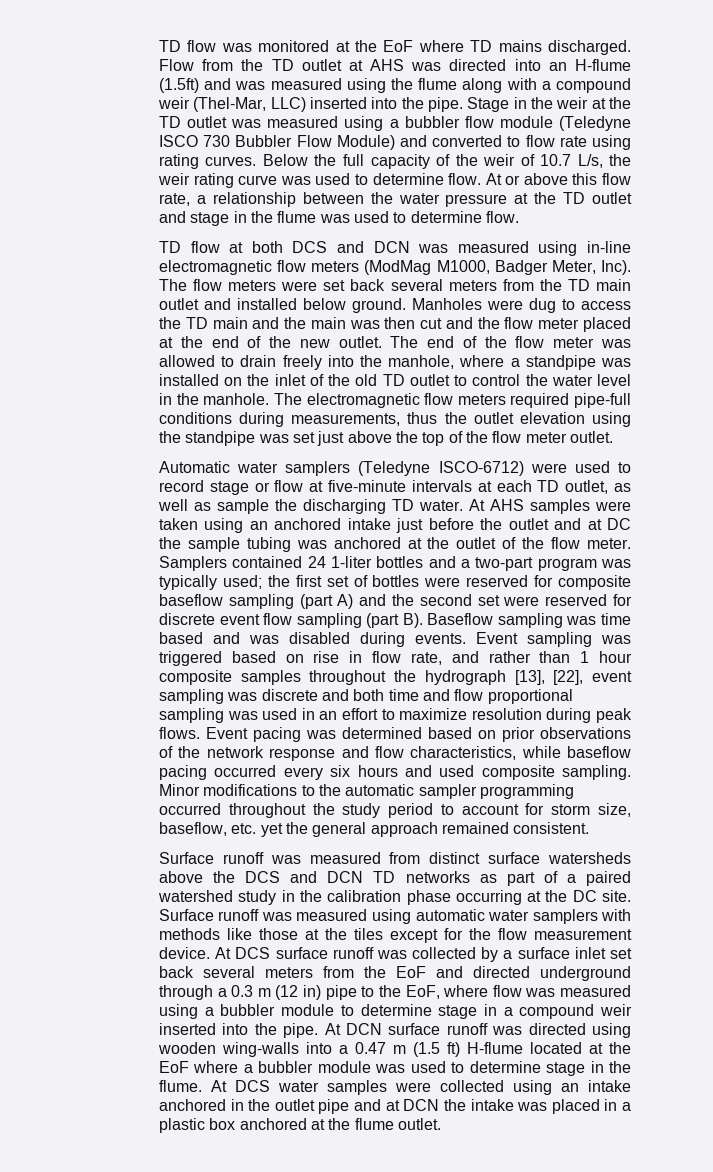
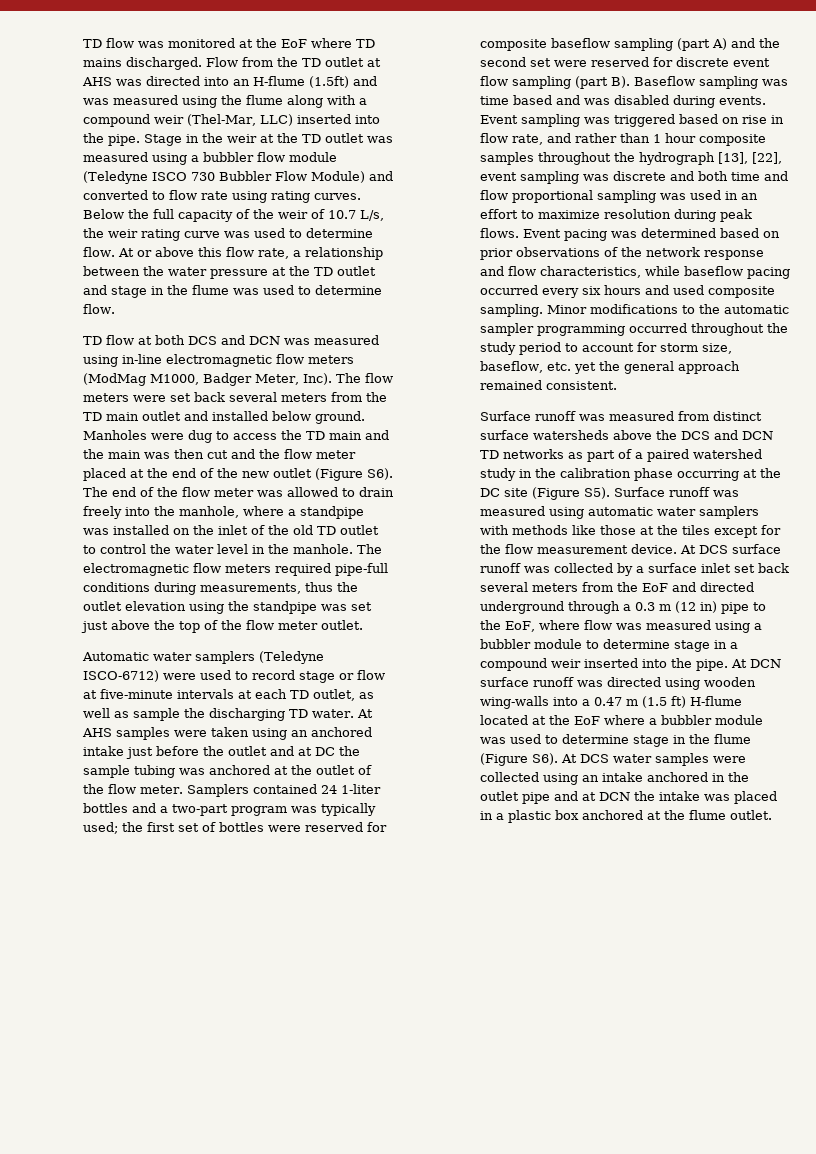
- Manholes were dug to access the TD main and the main was then cut and the flow meter placed at the end of the new outlet. The end of the flow meter was allowed to drain freely into the manhole, where a standpipe was installed on the inlet of the old TD outlet to control the water level in the manhole.
+ Manholes were dug to access the TD main and the main was then cut and the flow meter placed at the end of the new outlet (Figure S6). The end of the flow meter was allowed to drain freely into the manhole, where a standpipe was installed on the inlet of the old TD outlet to control the water level in the manhole.
- Surface runoff was measured from distinct surface watersheds above the DCS and DCN TD networks as part of a paired watershed study in the calibration phase occurring at the DC site. Surface runoff was measured using automatic water samplers with methods like those at the tiles except for the flow measurement device.
+ Surface runoff was measured from distinct surface watersheds above the DCS and DCN TD networks as part of a paired watershed study in the calibration phase occurring at the DC site (Figure S5). Surface runoff was measured using automatic water samplers with methods like those at the tiles except for the flow measurement device.
- At DCN surface runoff was directed using wooden wing-walls into a 0.47 m (1.5 ft) H-flume located at the EoF where a bubbler module was used to determine stage in the flume. At DCS water samples were collected using an intake anchored in the outlet pipe and at DCN the intake was placed in a plastic box anchored at the flume outlet.
+ At DCN surface runoff was directed using wooden wing-walls into a 0.47 m (1.5 ft) H-flume located at the EoF where a bubbler module was used to determine stage in the flume (Figure S6). At DCS water samples were collected using an intake anchored in the outlet pipe and at DCN the intake was placed in a plastic box anchored at the flume outlet.

